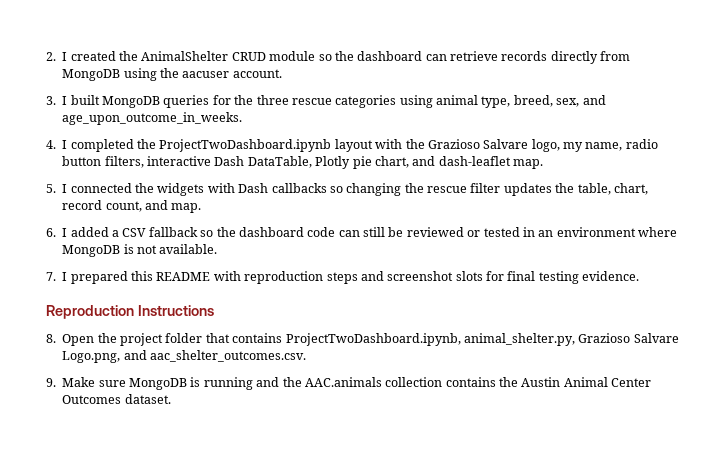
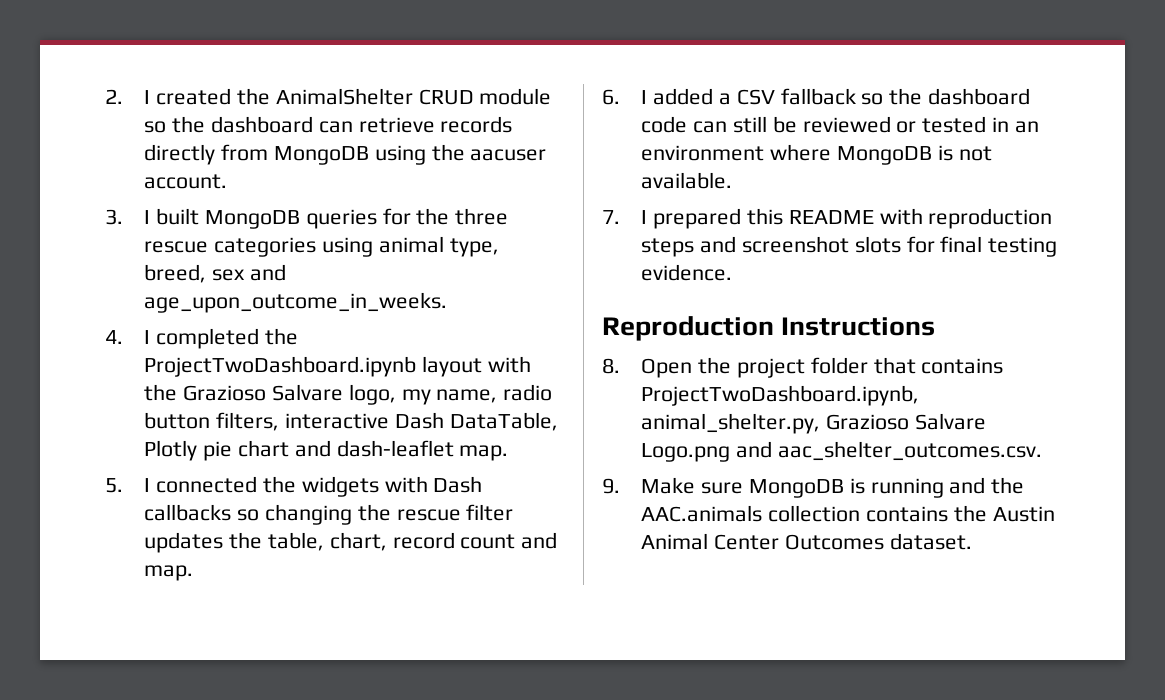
- 3. I built MongoDB queries for the three rescue categories using animal type, breed, sex, and age_upon_outcome_in_weeks.
+ 3. I built MongoDB queries for the three rescue categories using animal type, breed, sex and age_upon_outcome_in_weeks.
- 4. I completed the ProjectTwoDashboard.ipynb layout with the Grazioso Salvare logo, my name, radio button filters, interactive Dash DataTable, Plotly pie chart, and dash-leaflet map.
+ 4. I completed the ProjectTwoDashboard.ipynb layout with the Grazioso Salvare logo, my name, radio button filters, interactive Dash DataTable, Plotly pie chart and dash-leaflet map.
- 5. I connected the widgets with Dash callbacks so changing the rescue filter updates the table, chart, record count, and map.
+ 5. I connected the widgets with Dash callbacks so changing the rescue filter updates the table, chart, record count and map.
- 8. Open the project folder that contains ProjectTwoDashboard.ipynb, animal_shelter.py, Grazioso Salvare Logo.png, and aac_shelter_outcomes.csv.
+ 8. Open the project folder that contains ProjectTwoDashboard.ipynb, animal_shelter.py, Grazioso Salvare Logo.png and aac_shelter_outcomes.csv.

